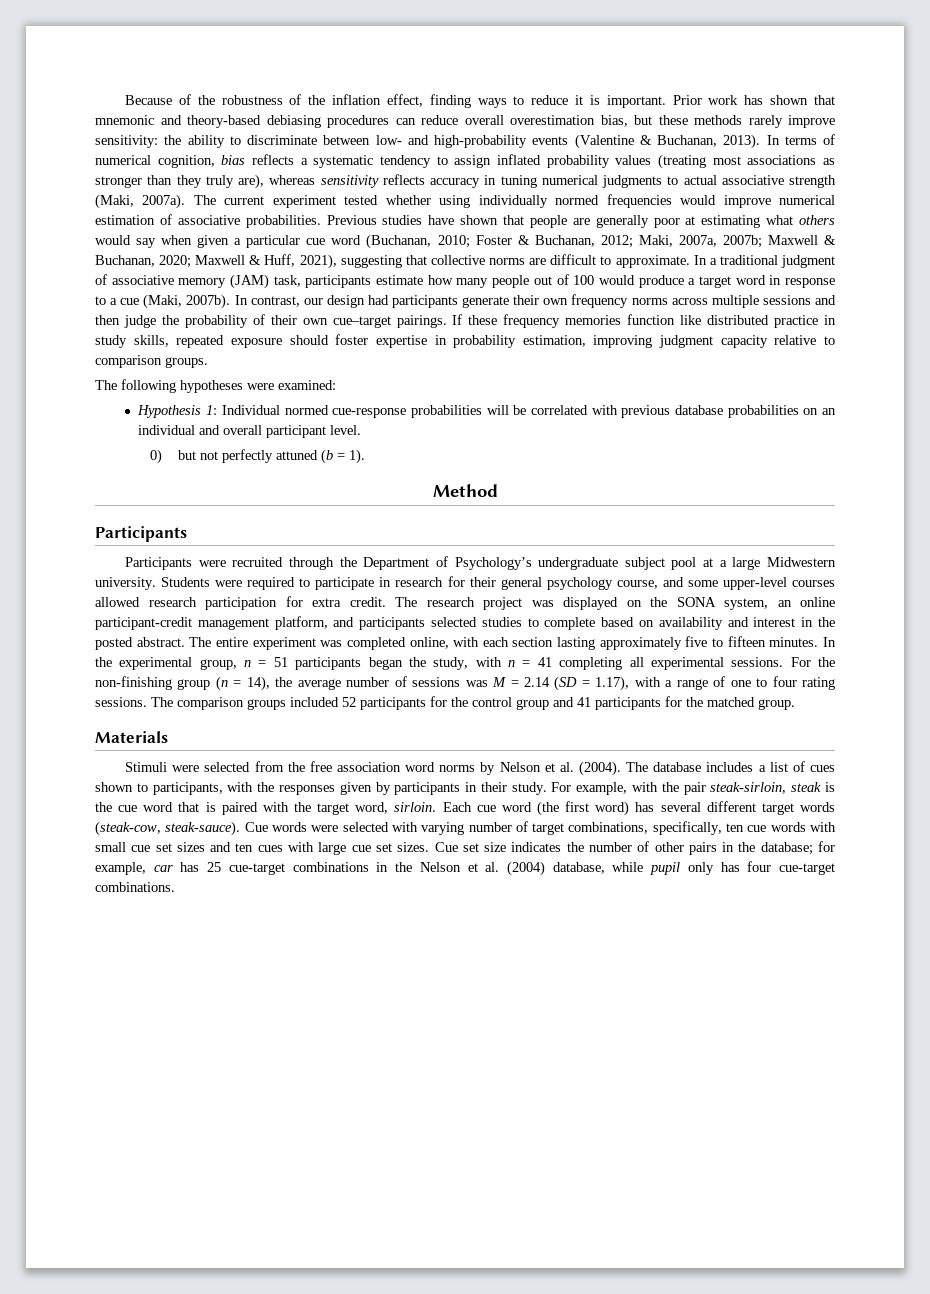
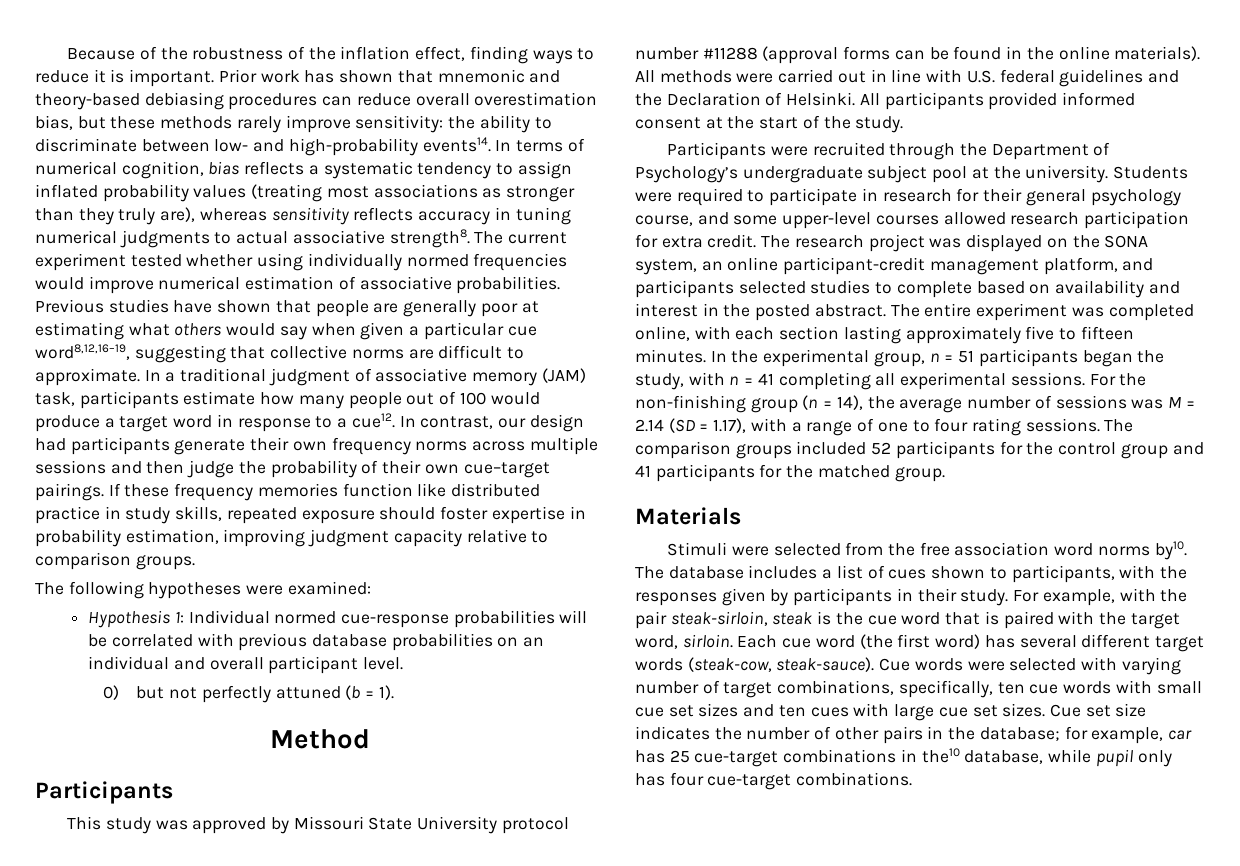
- Prior work has shown that mnemonic and theory-based debiasing procedures can reduce overall overestimation bias, but these methods rarely improve sensitivity: the ability to discriminate between low- and high-probability events (Valentine & Buchanan, 2013).
+ Prior work has shown that mnemonic and theory-based debiasing procedures can reduce overall overestimation bias, but these methods rarely improve sensitivity: the ability to discriminate between low- and high-probability events14.
- In terms of numerical cognition, bias reflects a systematic tendency to assign inflated probability values (treating most associations as stronger than they truly are), whereas sensitivity reflects accuracy in tuning numerical judgments to actual associative strength (Maki, 2007a).
+ In terms of numerical cognition, bias reflects a systematic tendency to assign inflated probability values (treating most associations as stronger than they truly are), whereas sensitivity reflects accuracy in tuning numerical judgments to actual associative strength8.
- Previous studies have shown that people are generally poor at estimating what others would say when given a particular cue word (Buchanan, 2010; Foster & Buchanan, 2012; Maki, 2007a, 2007b; Maxwell & Buchanan, 2020; Maxwell & Huff, 2021), suggesting that collective norms are difficult to approximate.
+ Previous studies have shown that people are generally poor at estimating what others would say when given a particular cue word8,12,16–19, suggesting that collective norms are difficult to approximate.
- In a traditional judgment of associative memory (JAM) task, participants estimate how many people out of 100 would produce a target word in response to a cue (Maki, 2007b).
+ In a traditional judgment of associative memory (JAM) task, participants estimate how many people out of 100 would produce a target word in response to a cue12.
+ This study was approved by Missouri State University protocol number #11288 (approval forms can be found in the online materials). All methods were carried out in line with U.S. federal guidelines and the Declaration of Helsinki. All participants provided informed consent at the start of the study.
- Participants were recruited through the Department of Psychology’s undergraduate subject pool at a large Midwestern university.
+ Participants were recruited through the Department of Psychology’s undergraduate subject pool at the university.
- Stimuli were selected from the free association word norms by Nelson et al. (2004).
+ Stimuli were selected from the free association word norms by10.
- Cue set size indicates the number of other pairs in the database; for example, car has 25 cue-target combinations in the Nelson et al. (2004) database, while pupil only has four cue-target combinations.
+ Cue set size indicates the number of other pairs in the database; for example, car has 25 cue-target combinations in the10 database, while pupil only has four cue-target combinations.

